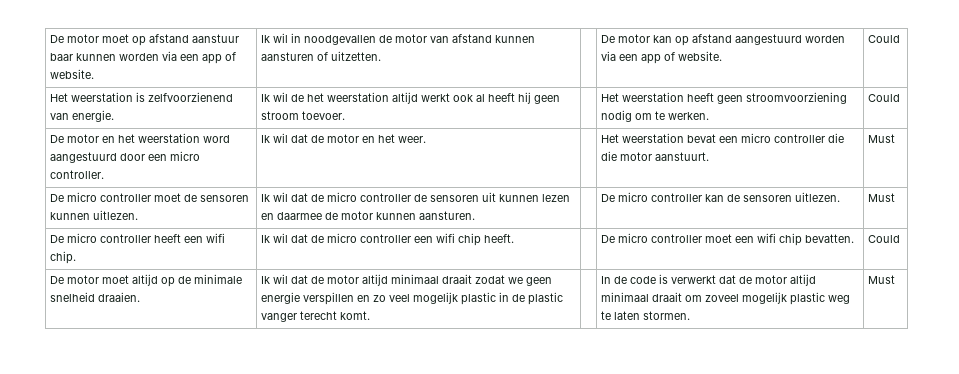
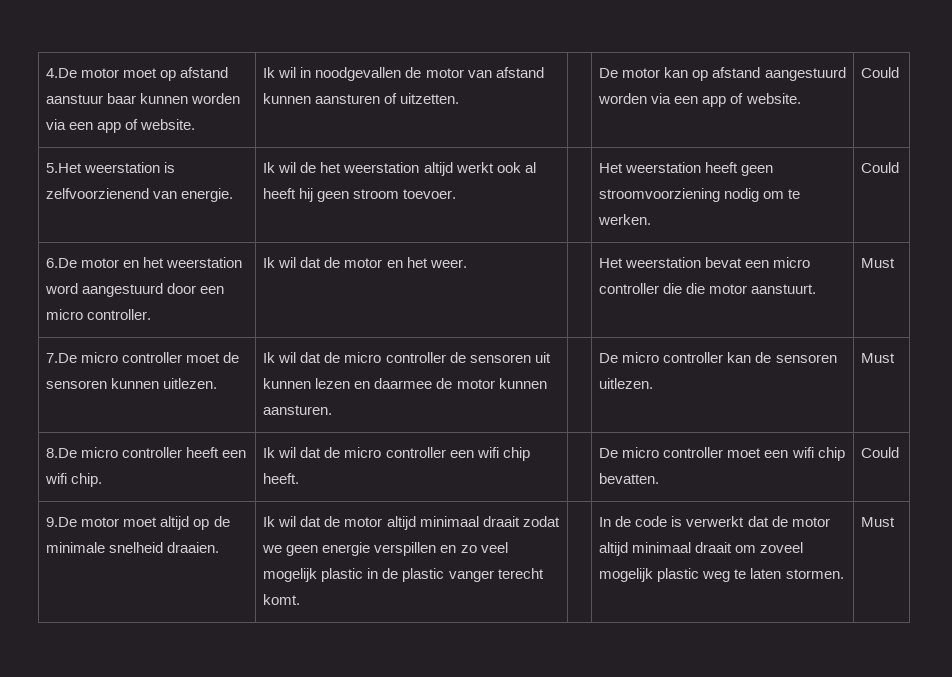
- De motor moet op afstand aanstuur baar kunnen worden via een app of website. | Ik wil in noodgevallen de motor van afstand kunnen aansturen of uitzetten. | | De motor kan op afstand aangestuurd worden via een app of website. | Could
+ 4.De motor moet op afstand aanstuur baar kunnen worden via een app of website. | Ik wil in noodgevallen de motor van afstand kunnen aansturen of uitzetten. | | De motor kan op afstand aangestuurd worden via een app of website. | Could
- Het weerstation is zelfvoorzienend van energie. | Ik wil de het weerstation altijd werkt ook al heeft hij geen stroom toevoer. | | Het weerstation heeft geen stroomvoorziening nodig om te werken. | Could
+ 5.Het weerstation is zelfvoorzienend van energie. | Ik wil de het weerstation altijd werkt ook al heeft hij geen stroom toevoer. | | Het weerstation heeft geen stroomvoorziening nodig om te werken. | Could
- De motor en het weerstation word aangestuurd door een micro controller. | Ik wil dat de motor en het weer. | | Het weerstation bevat een micro controller die die motor aanstuurt. | Must
+ 6.De motor en het weerstation word aangestuurd door een micro controller. | Ik wil dat de motor en het weer. | | Het weerstation bevat een micro controller die die motor aanstuurt. | Must
- De micro controller moet de sensoren kunnen uitlezen. | Ik wil dat de micro controller de sensoren uit kunnen lezen en daarmee de motor kunnen aansturen. | | De micro controller kan de sensoren uitlezen. | Must
+ 7.De micro controller moet de sensoren kunnen uitlezen. | Ik wil dat de micro controller de sensoren uit kunnen lezen en daarmee de motor kunnen aansturen. | | De micro controller kan de sensoren uitlezen. | Must
- De micro controller heeft een wifi chip. | Ik wil dat de micro controller een wifi chip heeft. | | De micro controller moet een wifi chip bevatten. | Could
+ 8.De micro controller heeft een wifi chip. | Ik wil dat de micro controller een wifi chip heeft. | | De micro controller moet een wifi chip bevatten. | Could
- De motor moet altijd op de minimale snelheid draaien.
+ 9.De motor moet altijd op de minimale snelheid draaien.

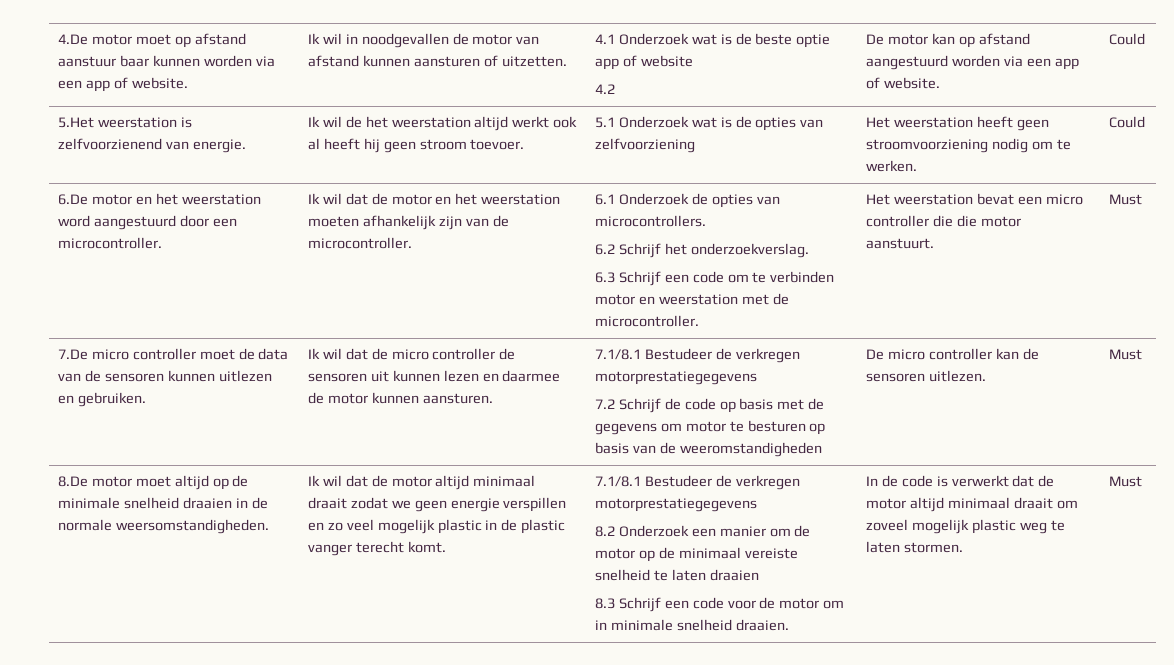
+ 4.1 Onderzoek wat is de beste optie app of website
+ 4.2
- 5.Het weerstation is zelfvoorzienend van energie. | Ik wil de het weerstation altijd werkt ook al heeft hij geen stroom toevoer. | | Het weerstation heeft geen stroomvoorziening nodig om te werken. | Could
+ 5.Het weerstation is zelfvoorzienend van energie. | Ik wil de het weerstation altijd werkt ook al heeft hij geen stroom toevoer. | 5.1 Onderzoek wat is de opties van zelfvoorziening | Het weerstation heeft geen stroomvoorziening nodig om te werken. | Could
- 6.De motor en het weerstation word aangestuurd door een micro controller.
+ 6.De motor en het weerstation word aangestuurd door een microcontroller.
- Ik wil dat de motor en het weer.
+ Ik wil dat de motor en het weerstation moeten afhankelijk zijn van de microcontroller. | 6.1 Onderzoek de opties van microcontrollers.
+ 6.2 Schrijf het onderzoekverslag.
+ 6.3 Schrijf een code om te verbinden motor en weerstation met de microcontroller.
- 7.De micro controller moet de sensoren kunnen uitlezen.
+ 7.De micro controller moet de data van de sensoren kunnen uitlezen en gebruiken.
- Ik wil dat de micro controller de sensoren uit kunnen lezen en daarmee de motor kunnen aansturen.
+ Ik wil dat de micro controller de sensoren uit kunnen lezen en daarmee de motor kunnen aansturen. | 7.1/8.1 Bestudeer de verkregen motorprestatiegegevens
+ 7.2 Schrijf de code op basis met de gegevens om motor te besturen op basis van de weeromstandigheden
- 8.De micro controller heeft een wifi chip. | Ik wil dat de micro controller een wifi chip heeft. | | De micro controller moet een wifi chip bevatten. | Could
- 9.De motor moet altijd op de minimale snelheid draaien.
+ 8.De motor moet altijd op de minimale snelheid draaien in de normale weersomstandigheden.
- Ik wil dat de motor altijd minimaal draait zodat we geen energie verspillen en zo veel mogelijk plastic in de plastic vanger terecht komt.
+ Ik wil dat de motor altijd minimaal draait zodat we geen energie verspillen en zo veel mogelijk plastic in de plastic vanger terecht komt. | 7.1/8.1 Bestudeer de verkregen motorprestatiegegevens
+ 8.2 Onderzoek een manier om de motor op de minimaal vereiste snelheid te laten draaien
+ 8.3 Schrijf een code voor de motor om in minimale snelheid draaien.

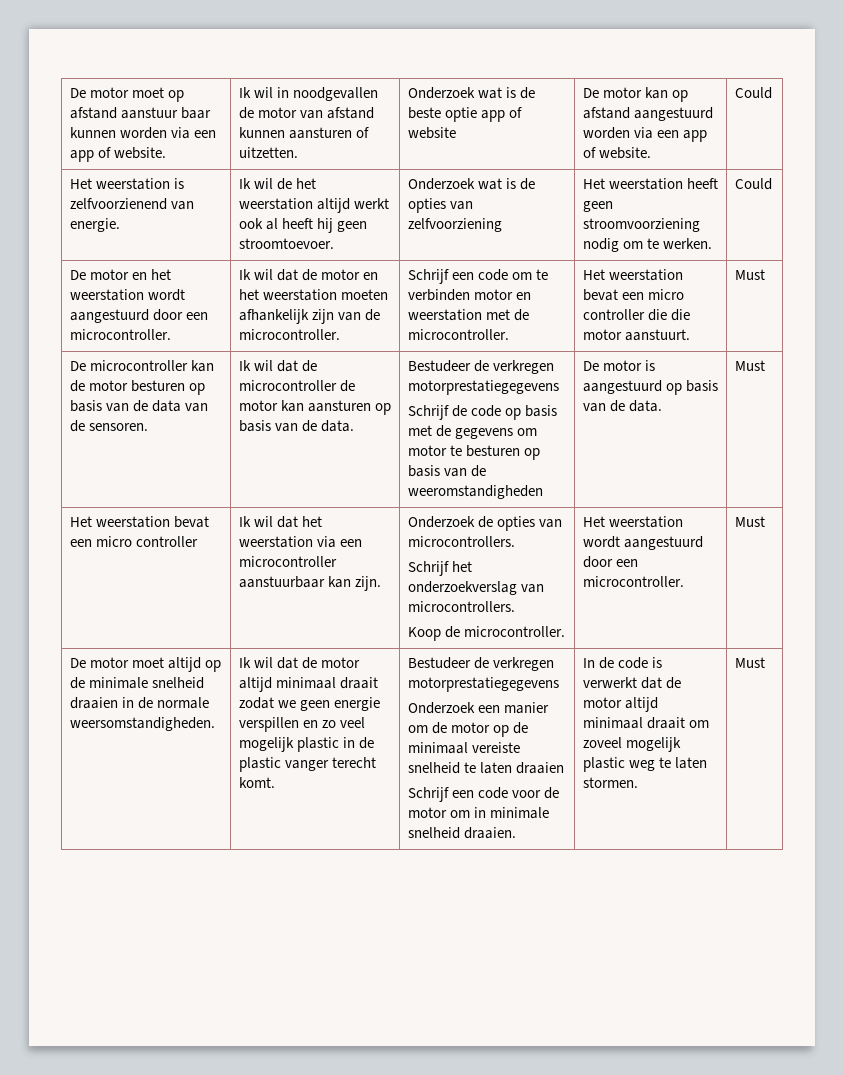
- 4.De motor moet op afstand aanstuur baar kunnen worden via een app of website.
+ De motor moet op afstand aanstuur baar kunnen worden via een app of website.
- 4.1 Onderzoek wat is de beste optie app of website
+ Onderzoek wat is de beste optie app of website
- 4.2
- 5.Het weerstation is zelfvoorzienend van energie. | Ik wil de het weerstation altijd werkt ook al heeft hij geen stroom toevoer. | 5.1 Onderzoek wat is de opties van zelfvoorziening | Het weerstation heeft geen stroomvoorziening nodig om te werken. | Could
+ Het weerstation is zelfvoorzienend van energie. | Ik wil de het weerstation altijd werkt ook al heeft hij geen stroomtoevoer. | Onderzoek wat is de opties van zelfvoorziening | Het weerstation heeft geen stroomvoorziening nodig om te werken. | Could
- 6.De motor en het weerstation word aangestuurd door een microcontroller.
+ De motor en het weerstation wordt aangestuurd door een microcontroller.
- 6.1 Onderzoek de opties van microcontrollers.
- 6.2 Schrijf het onderzoekverslag.
- 6.3 Schrijf een code om te verbinden motor en weerstation met de microcontroller.
+ Schrijf een code om te verbinden motor en weerstation met de microcontroller.
- 7.De micro controller moet de data van de sensoren kunnen uitlezen en gebruiken. | Ik wil dat de micro controller de sensoren uit kunnen lezen en daarmee de motor kunnen aansturen. | 7.1/8.1 Bestudeer de verkregen motorprestatiegegevens
- 7.2 Schrijf de code op basis met de gegevens om motor te besturen op basis van de weeromstandigheden
+ De microcontroller kan de motor besturen op basis van de data van de sensoren. | Ik wil dat de microcontroller de motor kan aansturen op basis van de data. | Bestudeer de verkregen motorprestatiegegevens
+ Schrijf de code op basis met de gegevens om motor te besturen op basis van de weeromstandigheden
- De micro controller kan de sensoren uitlezen. | Must
- 8.De motor moet altijd op de minimale snelheid draaien in de normale weersomstandigheden.
+ De motor is aangestuurd op basis van de data. | Must
+ Het weerstation bevat een micro controller | Ik wil dat het weerstation via een microcontroller aanstuurbaar kan zijn. | Onderzoek de opties van microcontrollers.
+ Schrijf het onderzoekverslag van microcontrollers.
+ Koop de microcontroller. | Het weerstation wordt aangestuurd door een microcontroller. | Must
+ De motor moet altijd op de minimale snelheid draaien in de normale weersomstandigheden.
- Ik wil dat de motor altijd minimaal draait zodat we geen energie verspillen en zo veel mogelijk plastic in de plastic vanger terecht komt. | 7.1/8.1 Bestudeer de verkregen motorprestatiegegevens
- 8.2 Onderzoek een manier om de motor op de minimaal vereiste snelheid te laten draaien
+ Ik wil dat de motor altijd minimaal draait zodat we geen energie verspillen en zo veel mogelijk plastic in de plastic vanger terecht komt. | Bestudeer de verkregen motorprestatiegegevens
+ Onderzoek een manier om de motor op de minimaal vereiste snelheid te laten draaien
- 8.3 Schrijf een code voor de motor om in minimale snelheid draaien.
+ Schrijf een code voor de motor om in minimale snelheid draaien.

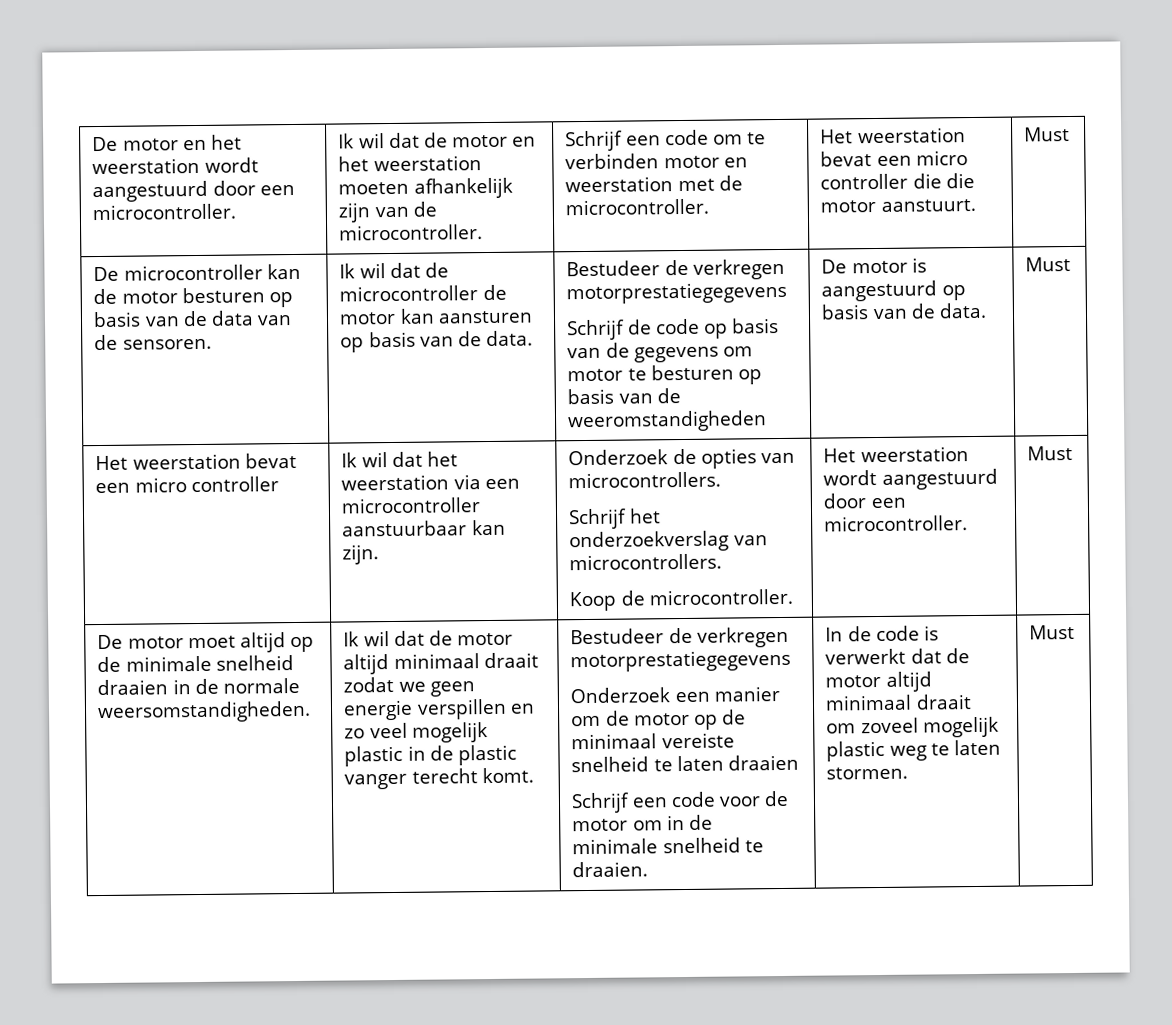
- De motor moet op afstand aanstuur baar kunnen worden via een app of website. | Ik wil in noodgevallen de motor van afstand kunnen aansturen of uitzetten. | Onderzoek wat is de beste optie app of website | De motor kan op afstand aangestuurd worden via een app of website. | Could
- Het weerstation is zelfvoorzienend van energie. | Ik wil de het weerstation altijd werkt ook al heeft hij geen stroomtoevoer. | Onderzoek wat is de opties van zelfvoorziening | Het weerstation heeft geen stroomvoorziening nodig om te werken. | Could
- Schrijf de code op basis met de gegevens om motor te besturen op basis van de weeromstandigheden
+ Schrijf de code op basis van de gegevens om motor te besturen op basis van de weeromstandigheden
- Schrijf een code voor de motor om in minimale snelheid draaien.
+ Schrijf een code voor de motor om in de minimale snelheid te draaien.

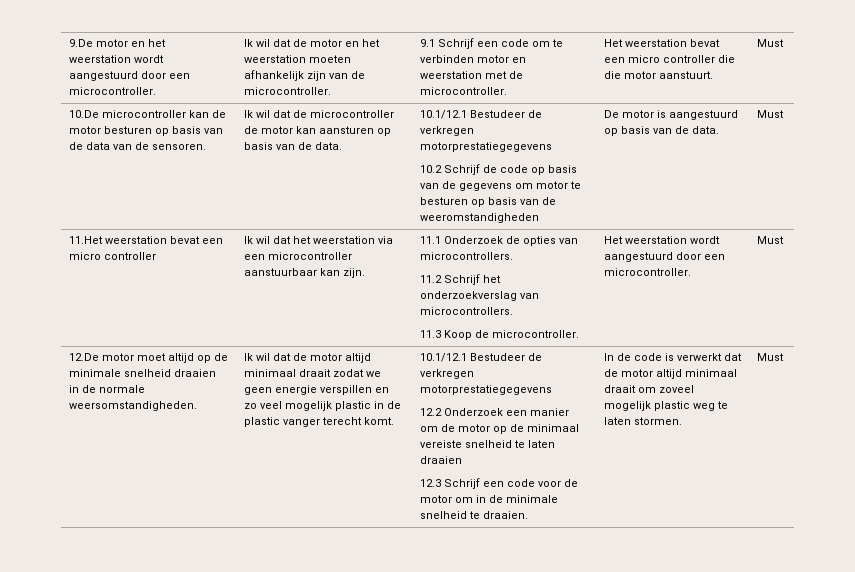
- De motor en het weerstation wordt aangestuurd door een microcontroller.
+ 9.De motor en het weerstation wordt aangestuurd door een microcontroller.
- Schrijf een code om te verbinden motor en weerstation met de microcontroller.
+ 9.1 Schrijf een code om te verbinden motor en weerstation met de microcontroller.
- De microcontroller kan de motor besturen op basis van de data van de sensoren.
+ 10.De microcontroller kan de motor besturen op basis van de data van de sensoren.
- Ik wil dat de microcontroller de motor kan aansturen op basis van de data. | Bestudeer de verkregen motorprestatiegegevens
- Schrijf de code op basis van de gegevens om motor te besturen op basis van de weeromstandigheden
+ Ik wil dat de microcontroller de motor kan aansturen op basis van de data. | 10.1/12.1 Bestudeer de verkregen motorprestatiegegevens
+ 10.2 Schrijf de code op basis van de gegevens om motor te besturen op basis van de weeromstandigheden
  De motor is aangestuurd op basis van de data. | Must
- Het weerstation bevat een micro controller
+ 11.Het weerstation bevat een micro controller
- Onderzoek de opties van microcontrollers.
+ 11.1 Onderzoek de opties van microcontrollers.
- Schrijf het onderzoekverslag van microcontrollers.
+ 11.2 Schrijf het onderzoekverslag van microcontrollers.
- Koop de microcontroller.
+ 11.3 Koop de microcontroller.
- De motor moet altijd op de minimale snelheid draaien in de normale weersomstandigheden.
+ 12.De motor moet altijd op de minimale snelheid draaien in de normale weersomstandigheden.
- Ik wil dat de motor altijd minimaal draait zodat we geen energie verspillen en zo veel mogelijk plastic in de plastic vanger terecht komt. | Bestudeer de verkregen motorprestatiegegevens
- Onderzoek een manier om de motor op de minimaal vereiste snelheid te laten draaien
+ Ik wil dat de motor altijd minimaal draait zodat we geen energie verspillen en zo veel mogelijk plastic in de plastic vanger terecht komt. | 10.1/12.1 Bestudeer de verkregen motorprestatiegegevens
+ 12.2 Onderzoek een manier om de motor op de minimaal vereiste snelheid te laten draaien
- Schrijf een code voor de motor om in de minimale snelheid te draaien.
+ 12.3 Schrijf een code voor de motor om in de minimale snelheid te draaien.

